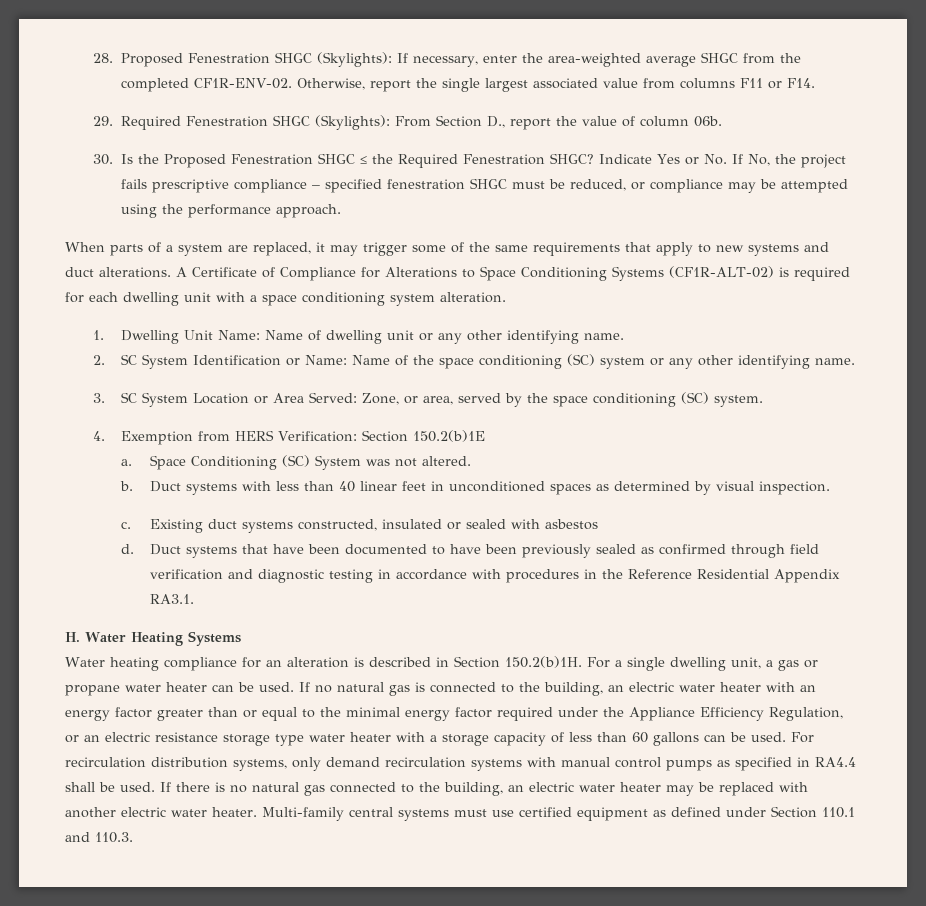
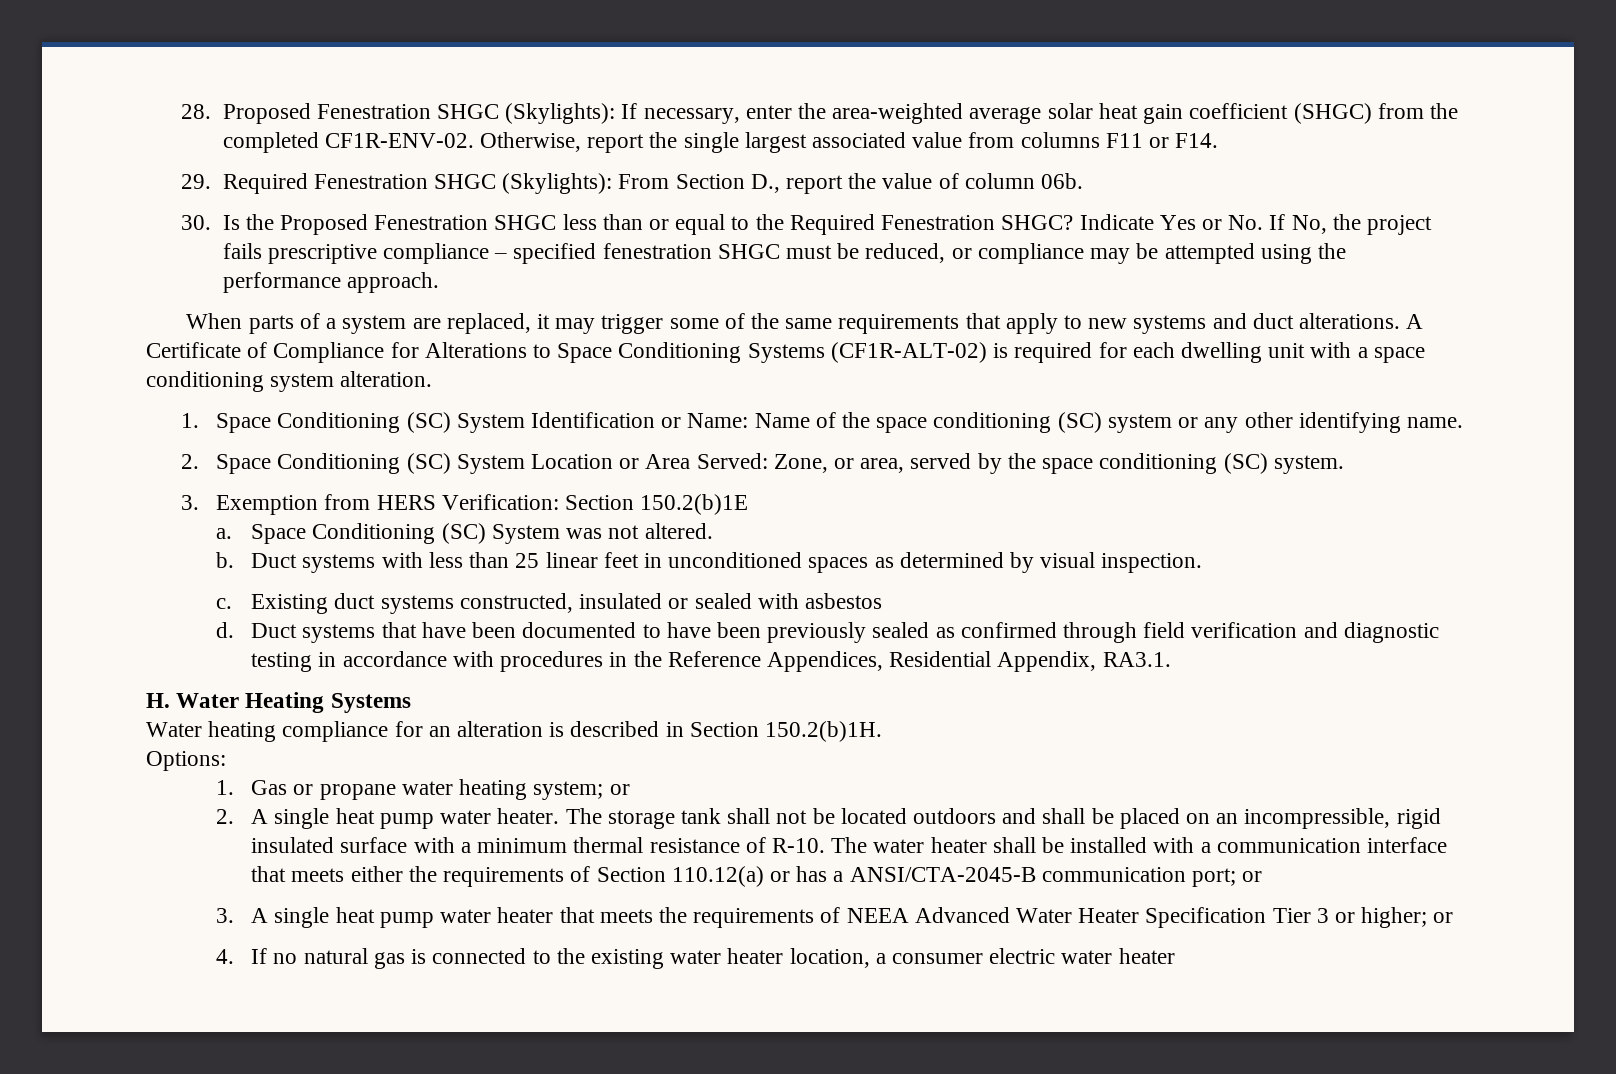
- 28. Proposed Fenestration SHGC (Skylights): If necessary, enter the area-weighted average SHGC from the completed CF1R-ENV-02.
+ 28. Proposed Fenestration SHGC (Skylights): If necessary, enter the area-weighted average solar heat gain coefficient (SHGC) from the completed CF1R-ENV-02.
- 30. Is the Proposed Fenestration SHGC ≤ the Required Fenestration SHGC?
+ 30. Is the Proposed Fenestration SHGC less than or equal to the Required Fenestration SHGC?
- 1. Dwelling Unit Name: Name of dwelling unit or any other identifying name.
- 2. SC System Identification or Name: Name of the space conditioning (SC) system or any other identifying name.
+ 1. Space Conditioning (SC) System Identification or Name: Name of the space conditioning (SC) system or any other identifying name.
- 3. SC System Location or Area Served: Zone, or area, served by the space conditioning (SC) system.
+ 2. Space Conditioning (SC) System Location or Area Served: Zone, or area, served by the space conditioning (SC) system.
- 4. Exemption from HERS Verification: Section 150.2(b)1E
+ 3. Exemption from HERS Verification: Section 150.2(b)1E
- Duct systems with less than 40 linear feet in unconditioned spaces as determined by visual inspection.
+ Duct systems with less than 25 linear feet in unconditioned spaces as determined by visual inspection.
- Duct systems that have been documented to have been previously sealed as confirmed through field verification and diagnostic testing in accordance with procedures in the Reference Residential Appendix RA3.1.
+ Duct systems that have been documented to have been previously sealed as confirmed through field verification and diagnostic testing in accordance with procedures in the Reference Appendices, Residential Appendix, RA3.1.
- Water heating compliance for an alteration is described in Section 150.2(b)1H. For a single dwelling unit, a gas or propane water heater can be used. If no natural gas is connected to the building, an electric water heater with an energy factor greater than or equal to the minimal energy factor required under the Appliance Efficiency Regulation, or an electric resistance storage type water heater with a storage capacity of less than 60 gallons can be used. For recirculation distribution systems, only demand recirculation systems with manual control pumps as specified in RA4.4 shall be used. If there is no natural gas connected to the building, an electric water heater may be replaced with another electric water heater. Multi-family central systems must use certified equipment as defined under Section 110.1 and 110.3.
+ Water heating compliance for an alteration is described in Section 150.2(b)1H.
+ Options:
+ 1. Gas or propane water heating system; or
+ 2. A single heat pump water heater. The storage tank shall not be located outdoors and shall be placed on an incompressible, rigid insulated surface with a minimum thermal resistance of R-10. The water heater shall be installed with a communication interface that meets either the requirements of Section 110.12(a) or has a ANSI/CTA-2045-B communication port; or
+ 3. A single heat pump water heater that meets the requirements of NEEA Advanced Water Heater Specification Tier 3 or higher; or
+ 4. If no natural gas is connected to the existing water heater location, a consumer electric water heater

